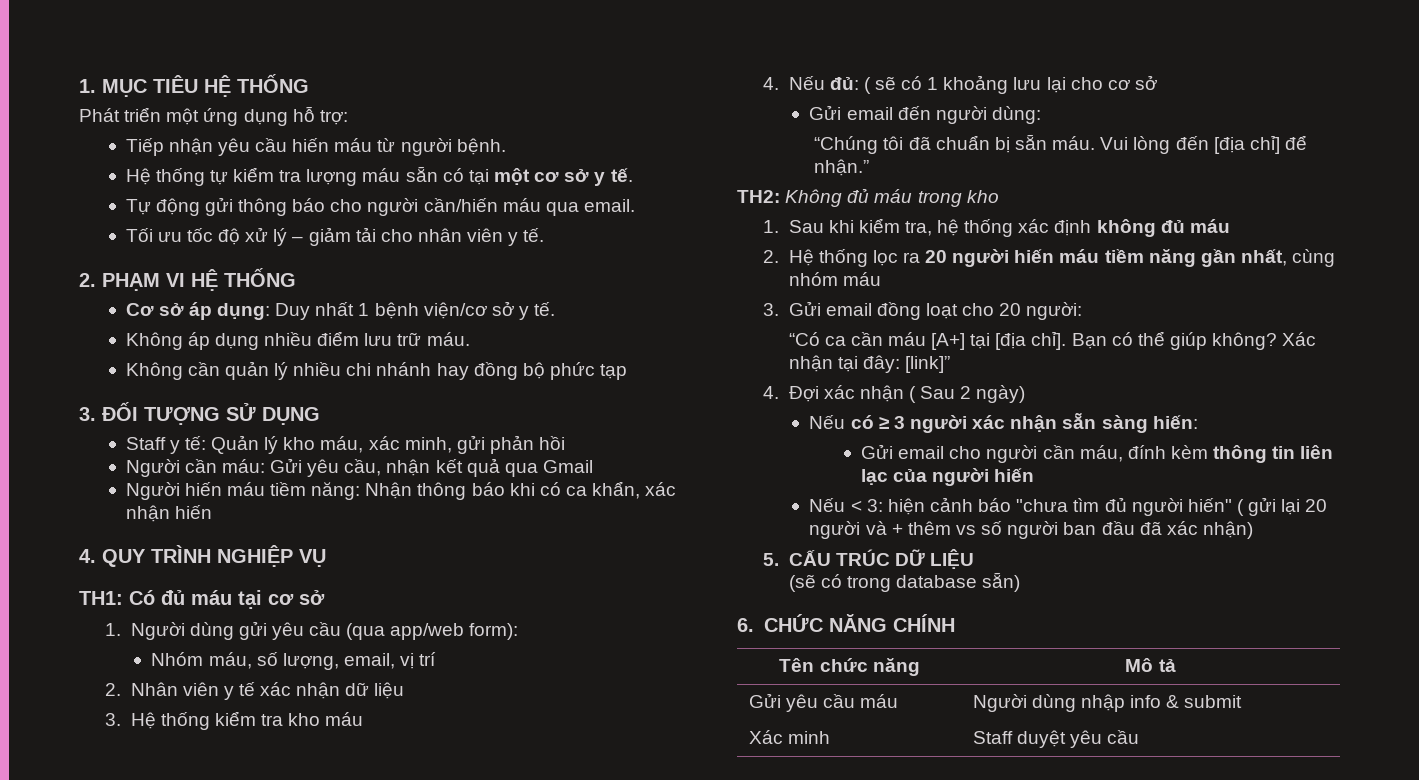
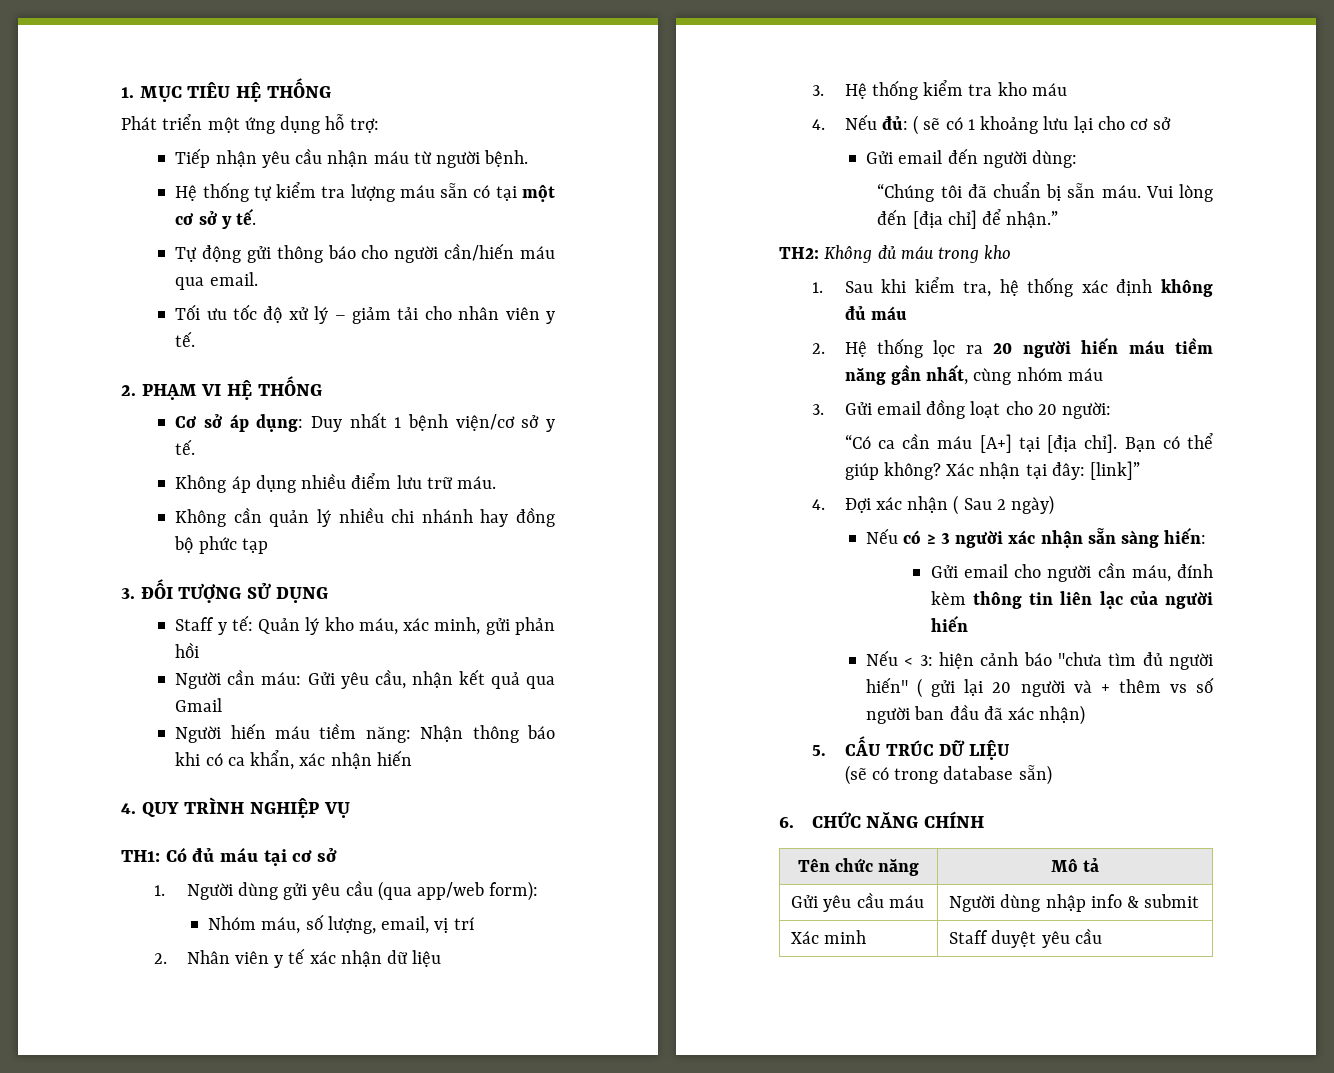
- Tiếp nhận yêu cầu hiến máu từ người bệnh.
+ Tiếp nhận yêu cầu nhận máu từ người bệnh.

